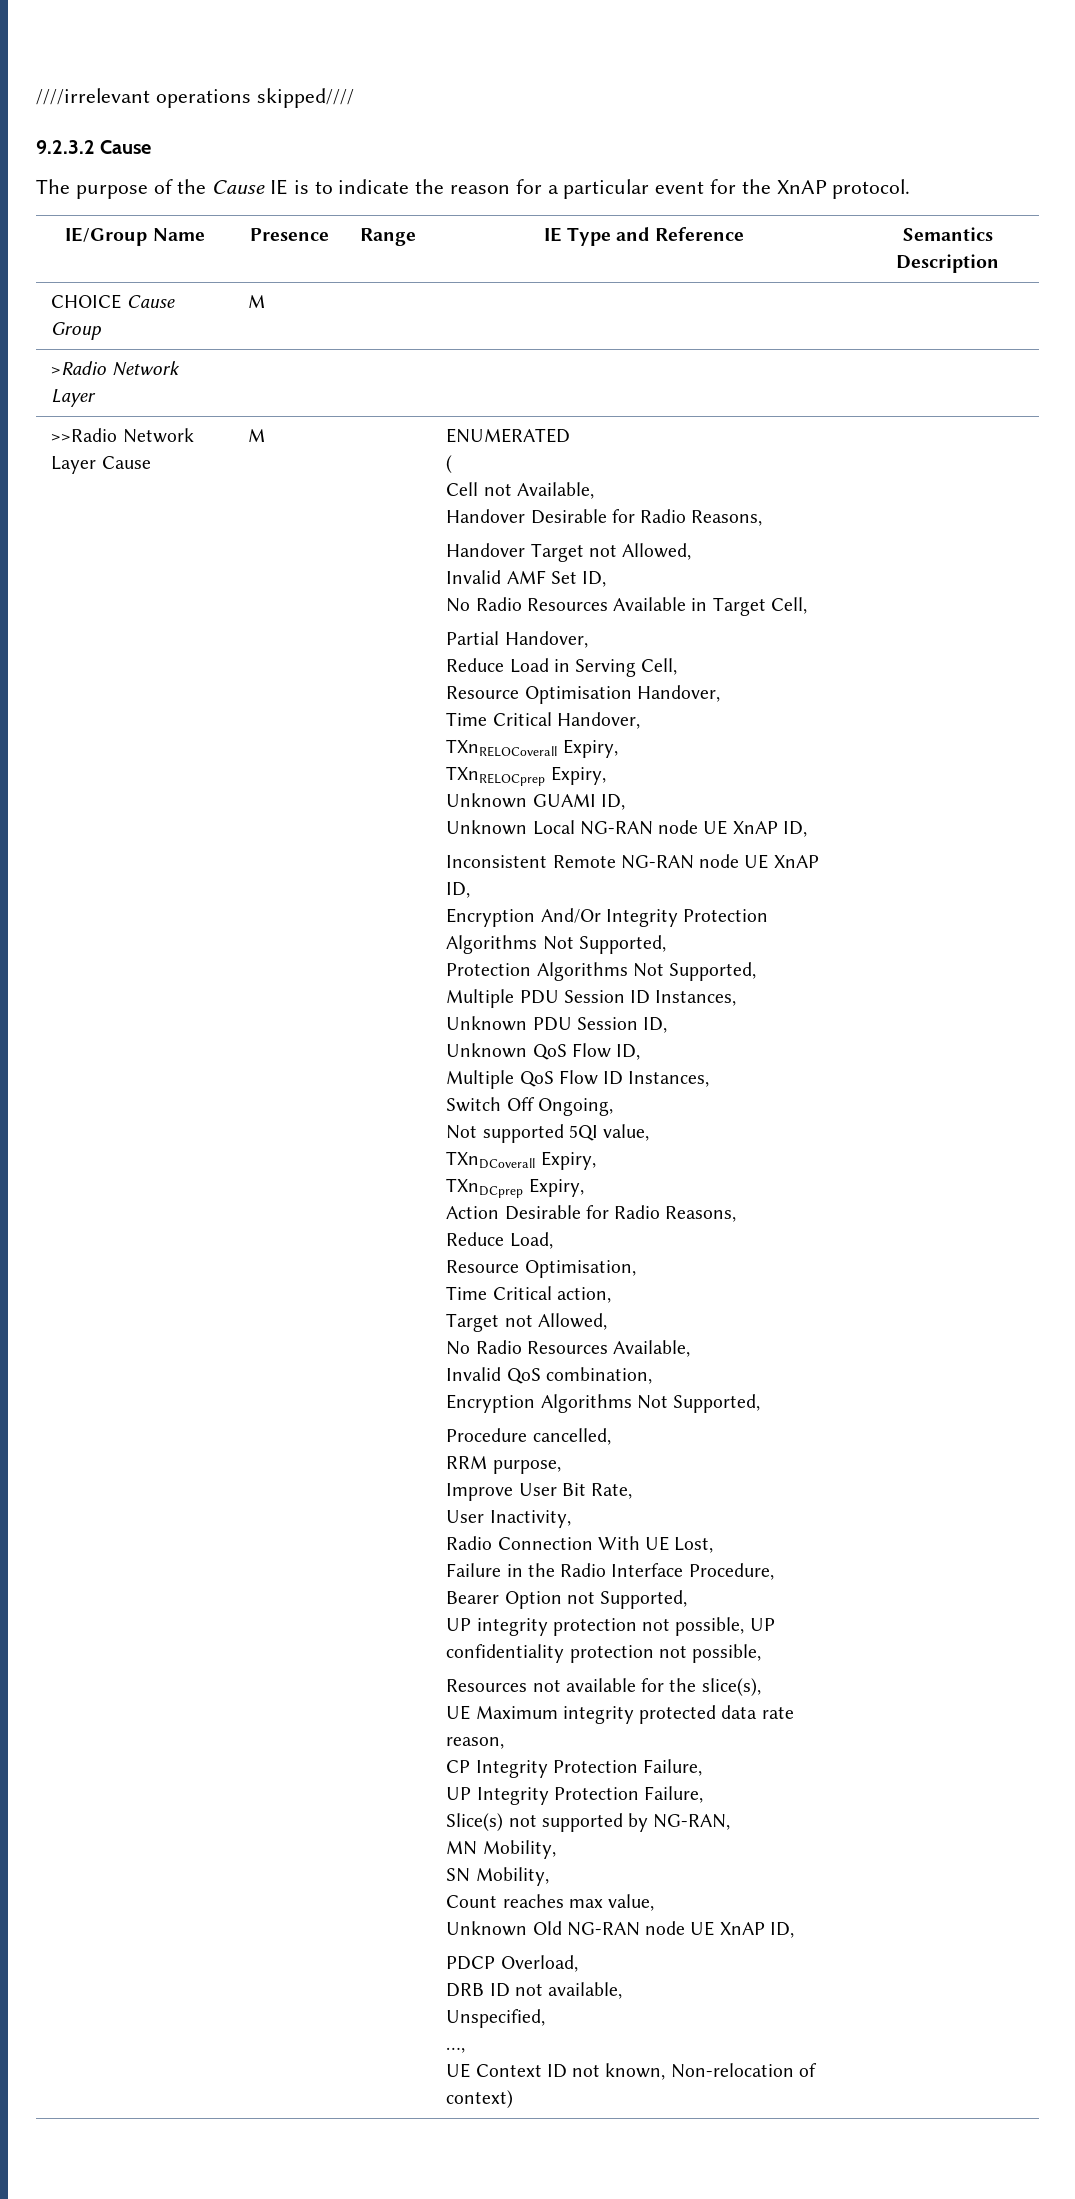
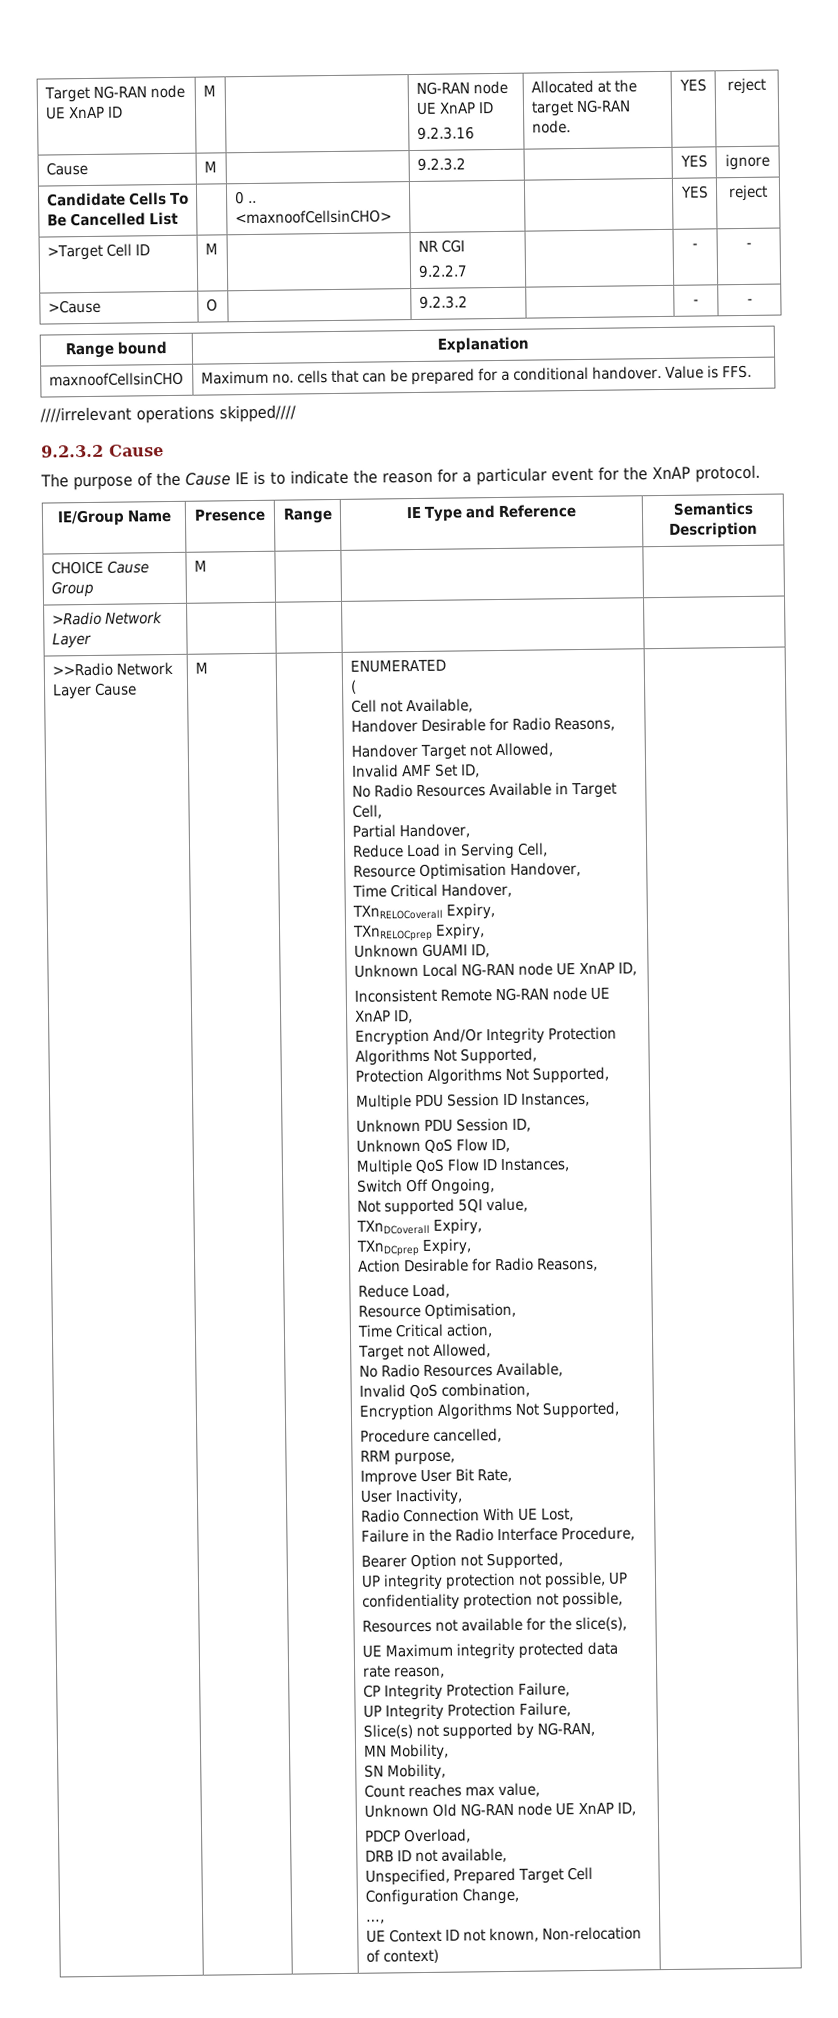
+ Target NG-RAN node UE XnAP ID | M | | NG-RAN node UE XnAP ID
+ 9.2.3.16 | Allocated at the target NG-RAN node. | YES | reject
+ Cause | M | | 9.2.3.2 | | YES | ignore
+ Candidate Cells To Be Cancelled List | | 0 .. <maxnoofCellsinCHO> | | | YES | reject
+ >Target Cell ID | M | | NR CGI
+ 9.2.2.7 | | - | -
+ >Cause | O | | 9.2.3.2 | | - | -
+ Range bound | Explanation
+ maxnoofCellsinCHO | Maximum no. cells that can be prepared for a conditional handover. Value is FFS.
- Unspecified,
+ Unspecified, Prepared Target Cell Configuration Change,

